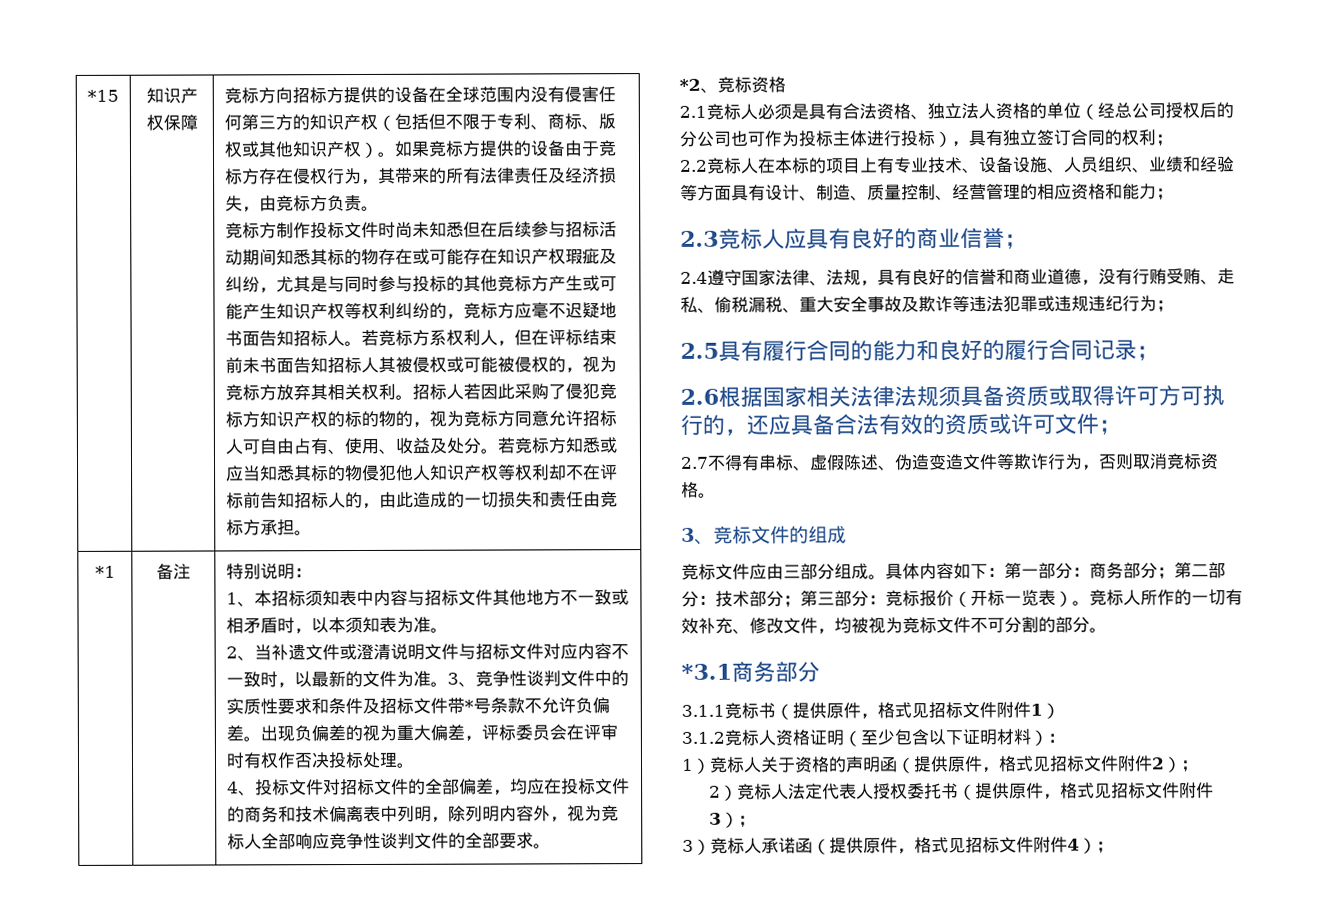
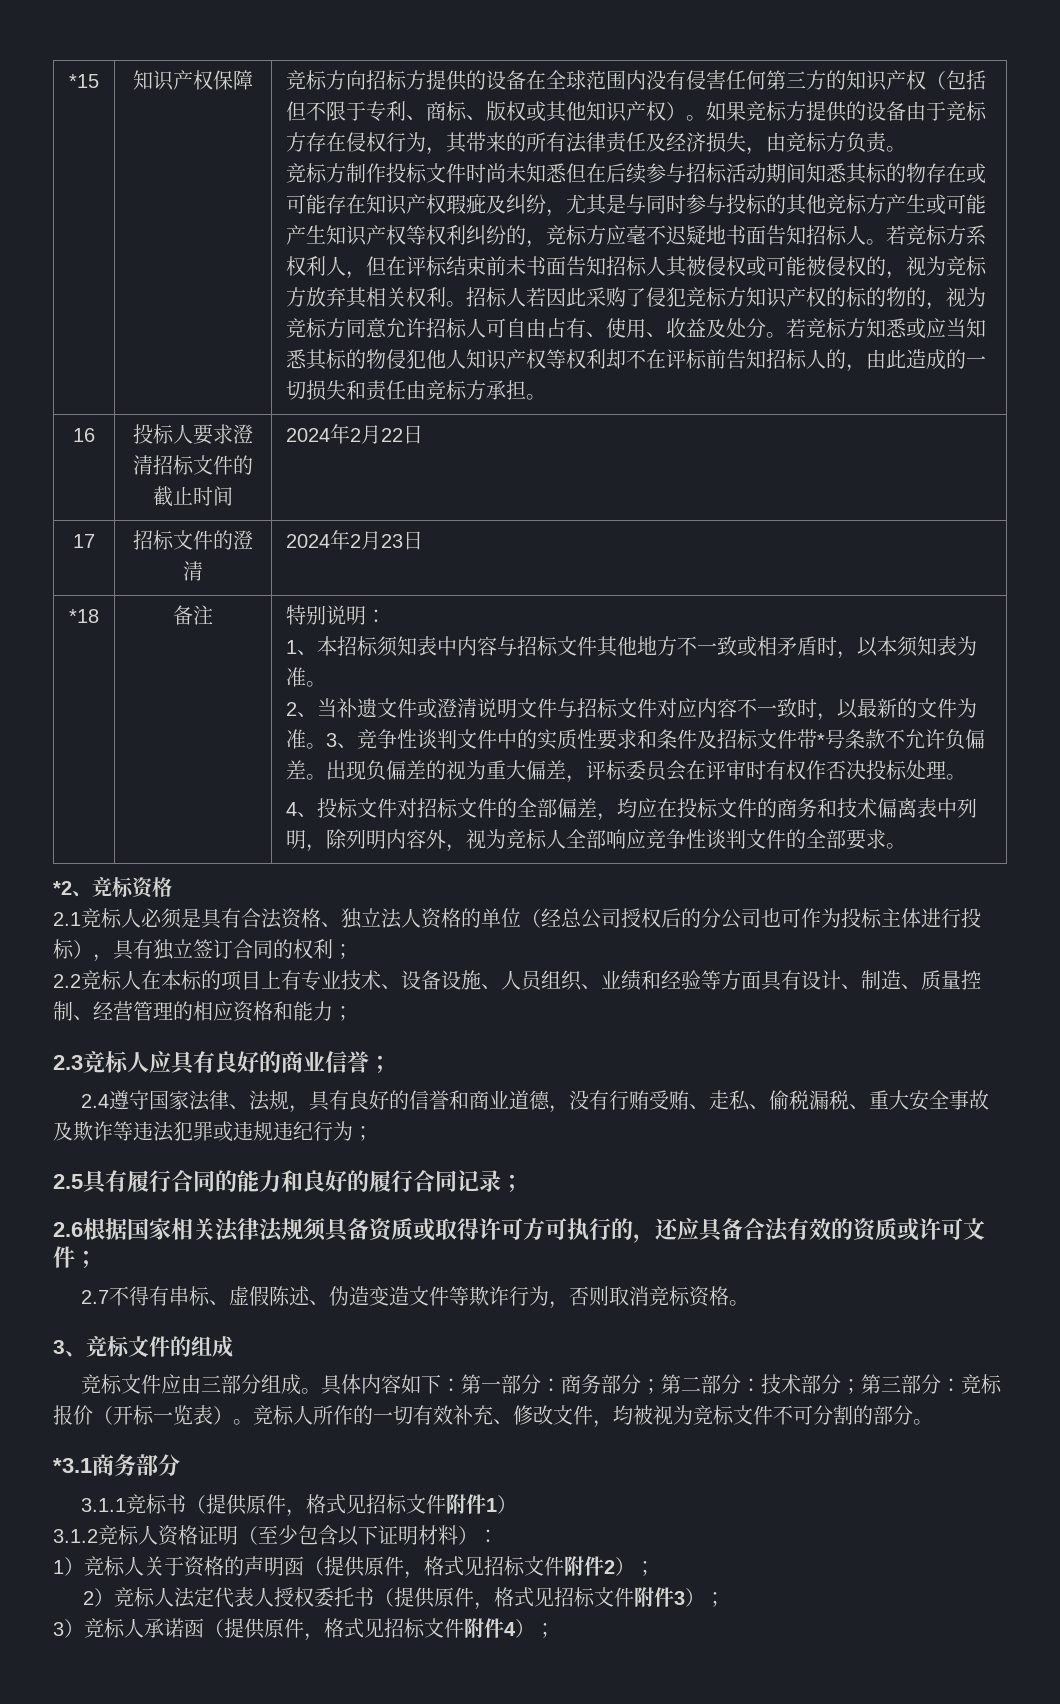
- *1
+ 16 | 投标人要求澄清招标文件的截止时间 | 2024年2月22日
+ 17 | 招标文件的澄清 | 2024年2月23日
+ *18

